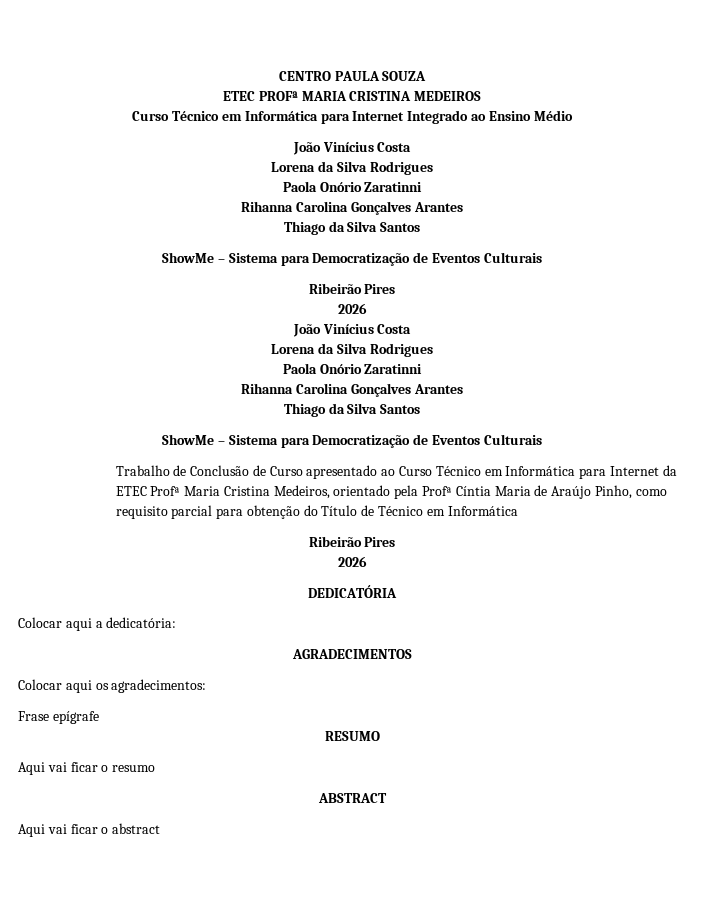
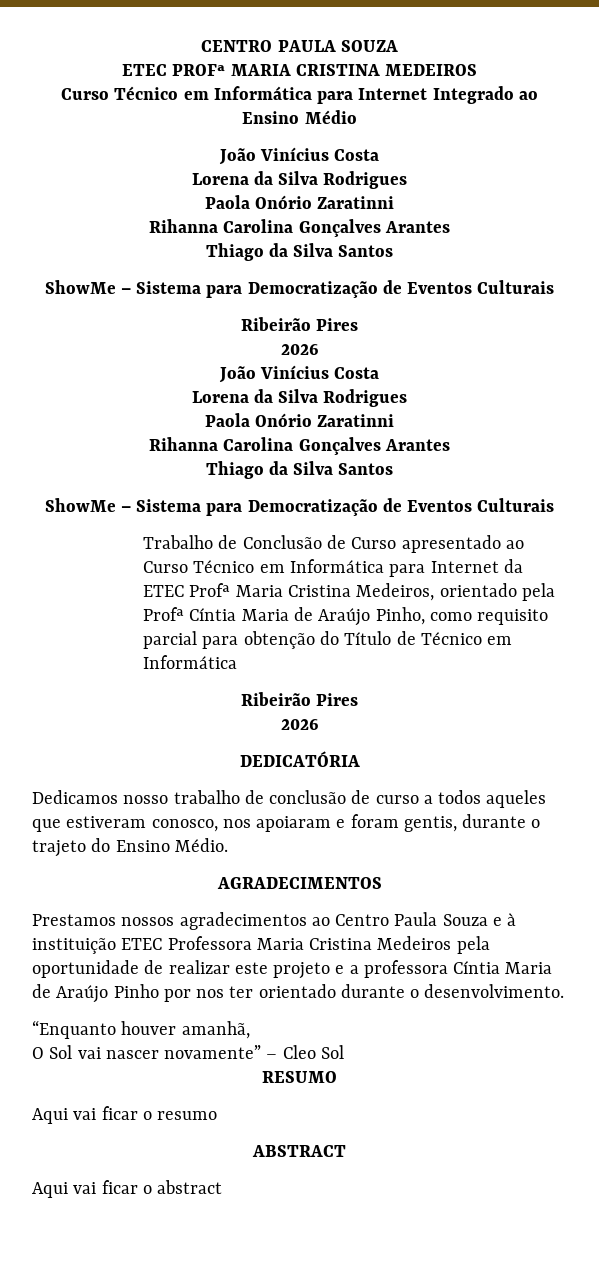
- Colocar aqui a dedicatória:
+ Dedicamos nosso trabalho de conclusão de curso a todos aqueles que estiveram conosco, nos apoiaram e foram gentis, durante o trajeto do Ensino Médio.
  AGRADECIMENTOS
- Colocar aqui os agradecimentos:
- Frase epígrafe
+ Prestamos nossos agradecimentos ao Centro Paula Souza e à instituição ETEC Professora Maria Cristina Medeiros pela oportunidade de realizar este projeto e a professora Cíntia Maria de Araújo Pinho por nos ter orientado durante o desenvolvimento.
+ “Enquanto houver amanhã,
+ O Sol vai nascer novamente” – Cleo Sol

